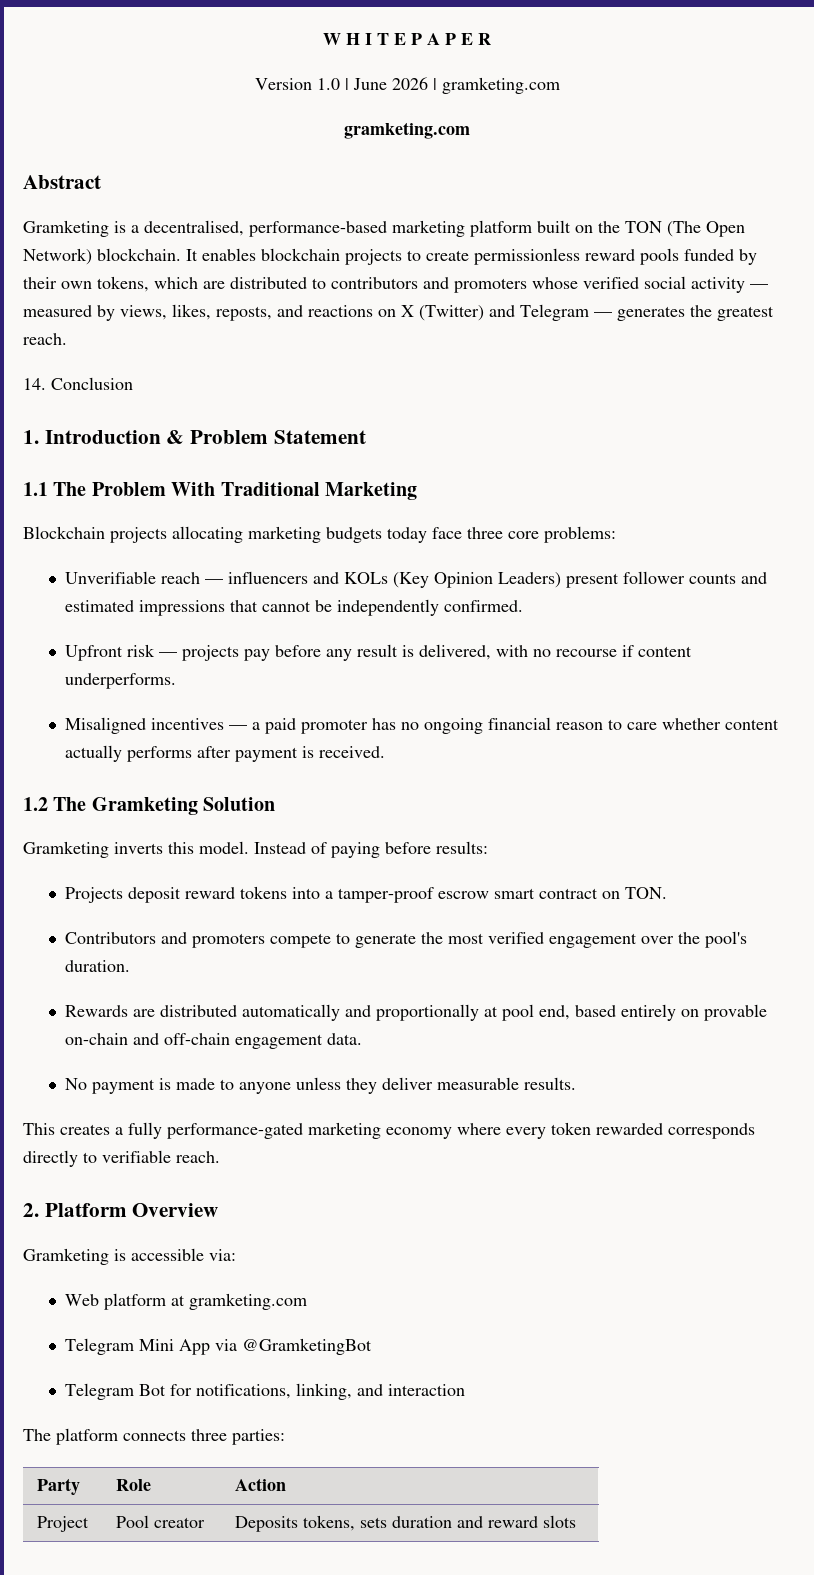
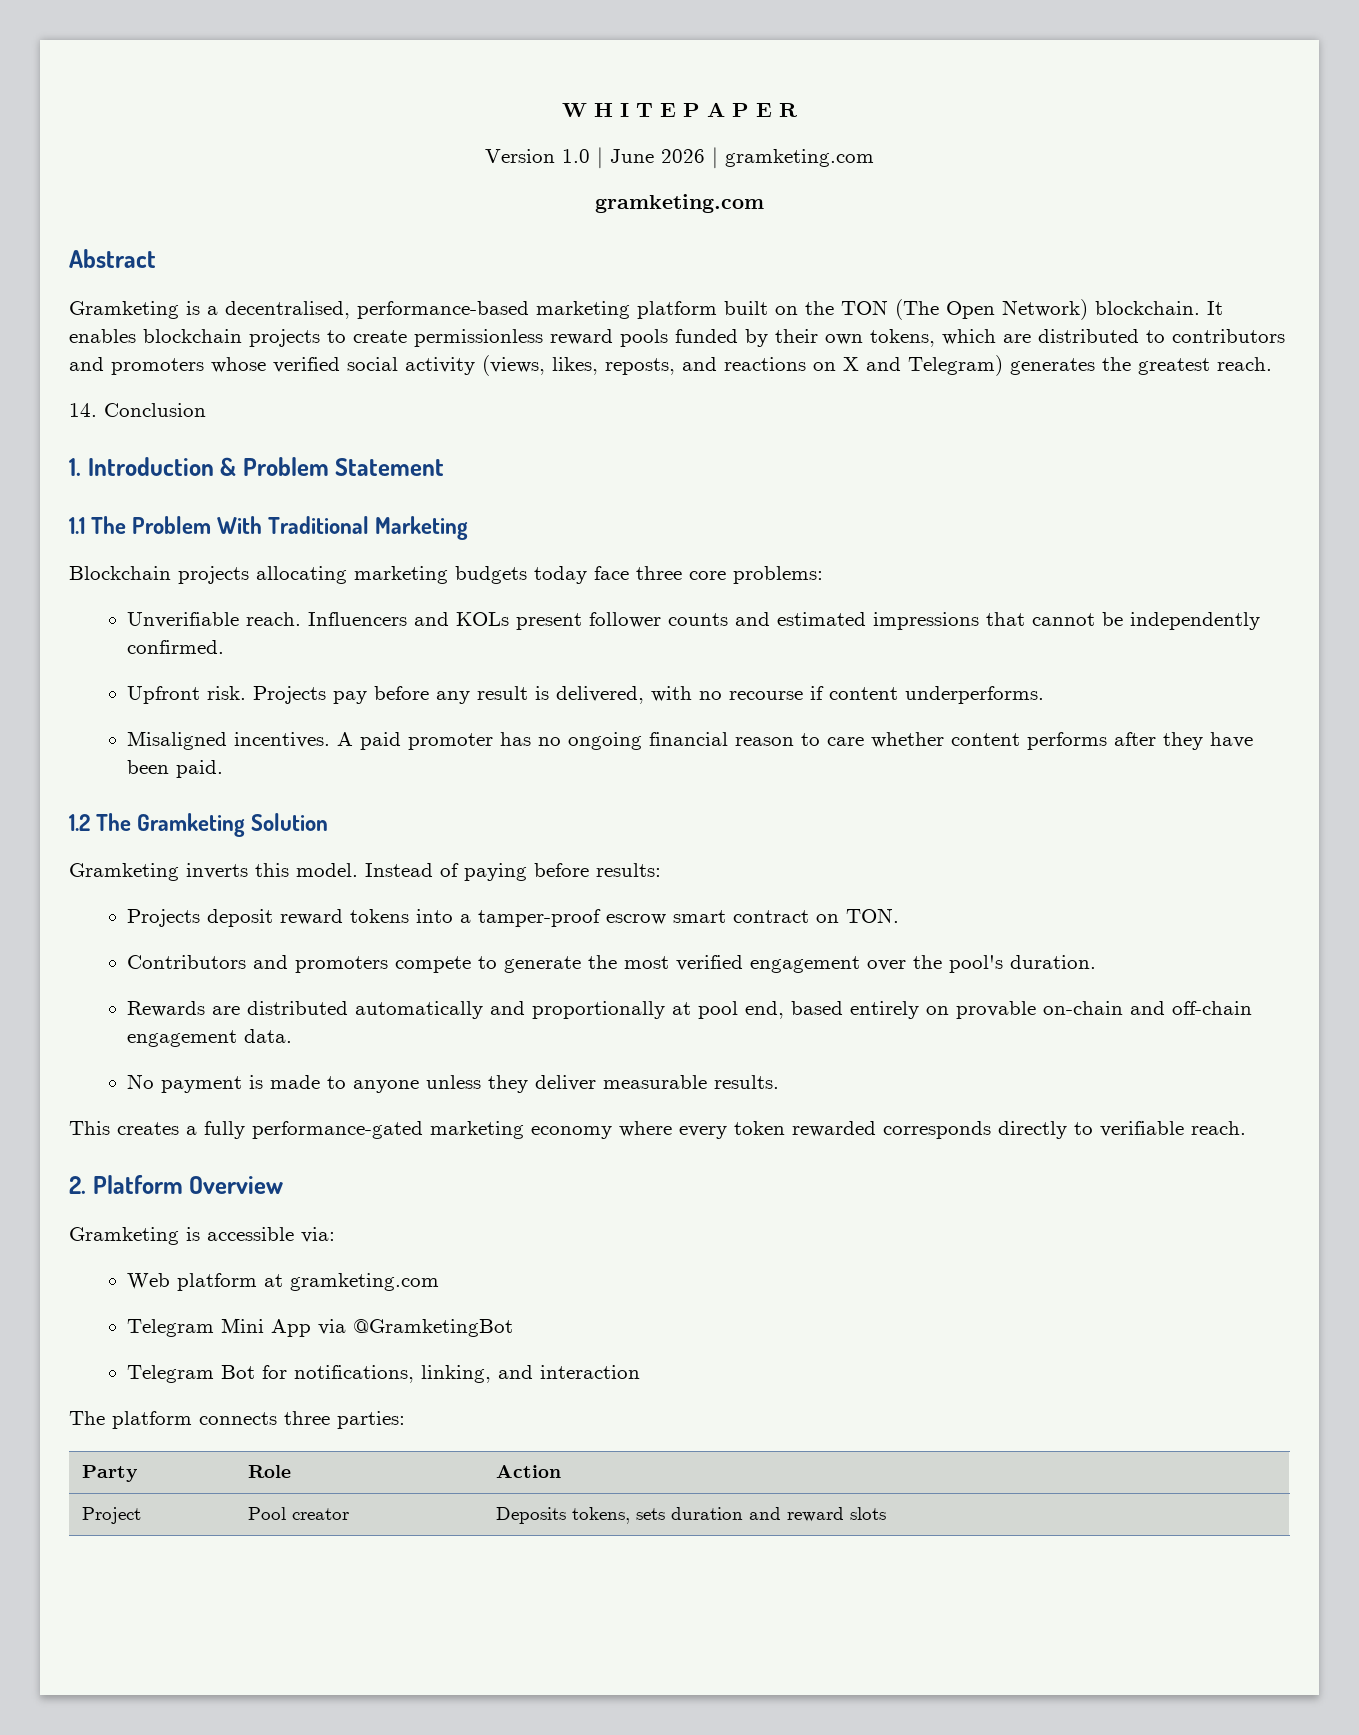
- It enables blockchain projects to create permissionless reward pools funded by their own tokens, which are distributed to contributors and promoters whose verified social activity — measured by views, likes, reposts, and reactions on X (Twitter) and Telegram — generates the greatest reach.
+ It enables blockchain projects to create permissionless reward pools funded by their own tokens, which are distributed to contributors and promoters whose verified social activity (views, likes, reposts, and reactions on X and Telegram) generates the greatest reach.
- Unverifiable reach — influencers and KOLs (Key Opinion Leaders) present follower counts and estimated impressions that cannot be independently confirmed.
+ Unverifiable reach. Influencers and KOLs present follower counts and estimated impressions that cannot be independently confirmed.
- Upfront risk — projects pay before any result is delivered, with no recourse if content underperforms.
+ Upfront risk. Projects pay before any result is delivered, with no recourse if content underperforms.
- Misaligned incentives — a paid promoter has no ongoing financial reason to care whether content actually performs after payment is received.
+ Misaligned incentives. A paid promoter has no ongoing financial reason to care whether content performs after they have been paid.

